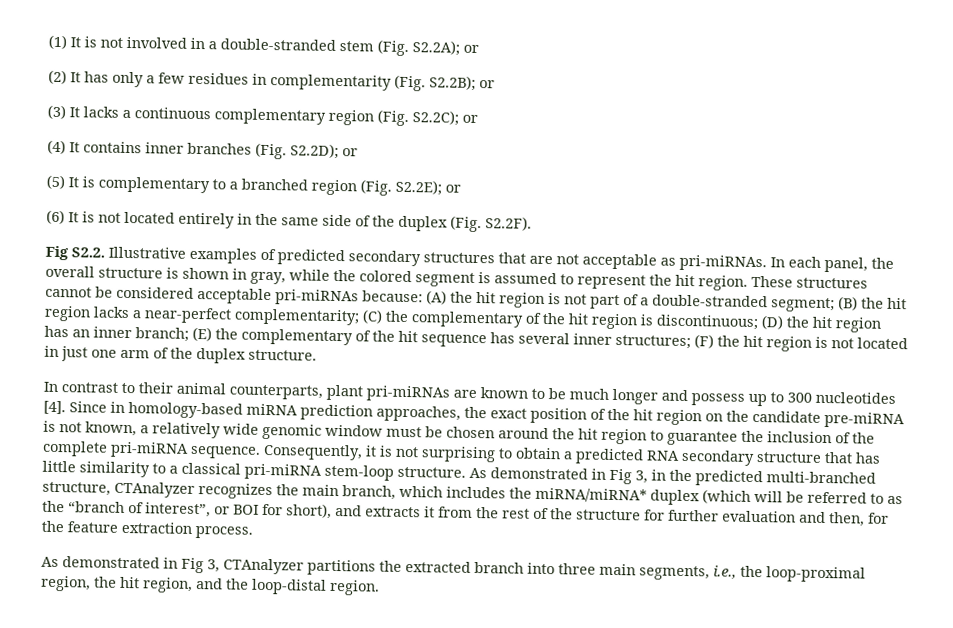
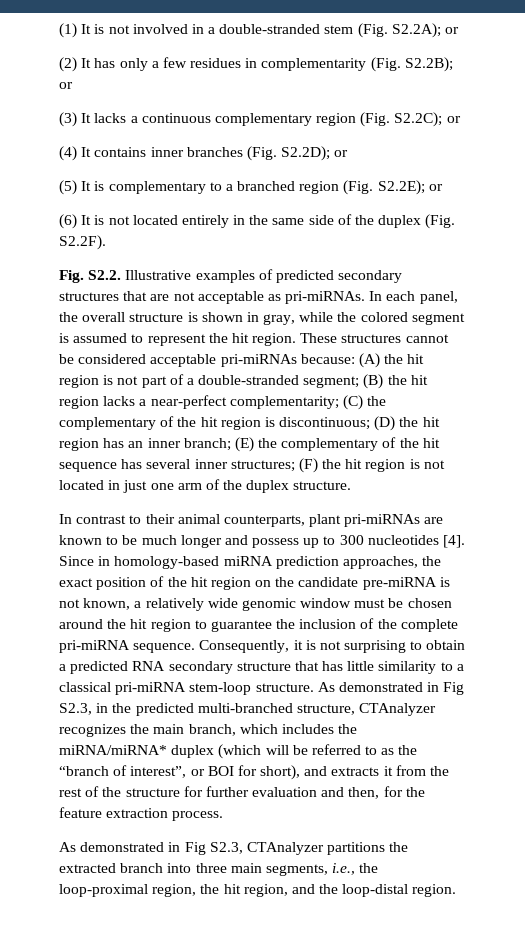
- Fig S2.2. Illustrative examples of predicted secondary structures that are not acceptable as pri-miRNAs.
+ Fig. S2.2. Illustrative examples of predicted secondary structures that are not acceptable as pri-miRNAs.
- As demonstrated in Fig 3, in the predicted multi-branched structure, CTAnalyzer recognizes the main branch, which includes the miRNA/miRNA* duplex (which will be referred to as the “branch of interest”, or BOI for short), and extracts it from the rest of the structure for further evaluation and then, for the feature extraction process.
+ As demonstrated in Fig S2.3, in the predicted multi-branched structure, CTAnalyzer recognizes the main branch, which includes the miRNA/miRNA* duplex (which will be referred to as the “branch of interest”, or BOI for short), and extracts it from the rest of the structure for further evaluation and then, for the feature extraction process.
- As demonstrated in Fig 3, CTAnalyzer partitions the extracted branch into three main segments, i.e., the loop-proximal region, the hit region, and the loop-distal region.
+ As demonstrated in Fig S2.3, CTAnalyzer partitions the extracted branch into three main segments, i.e., the loop-proximal region, the hit region, and the loop-distal region.

